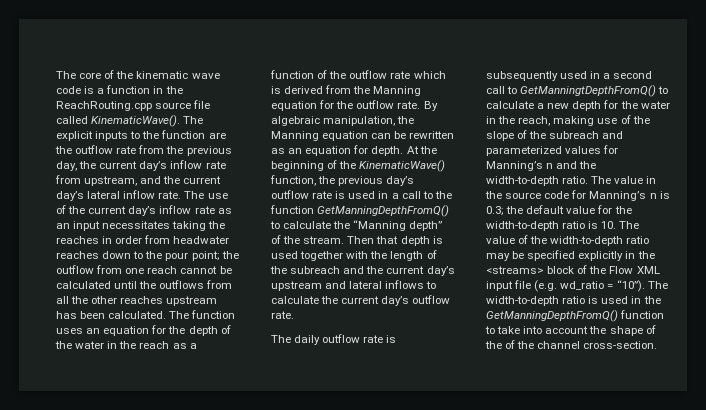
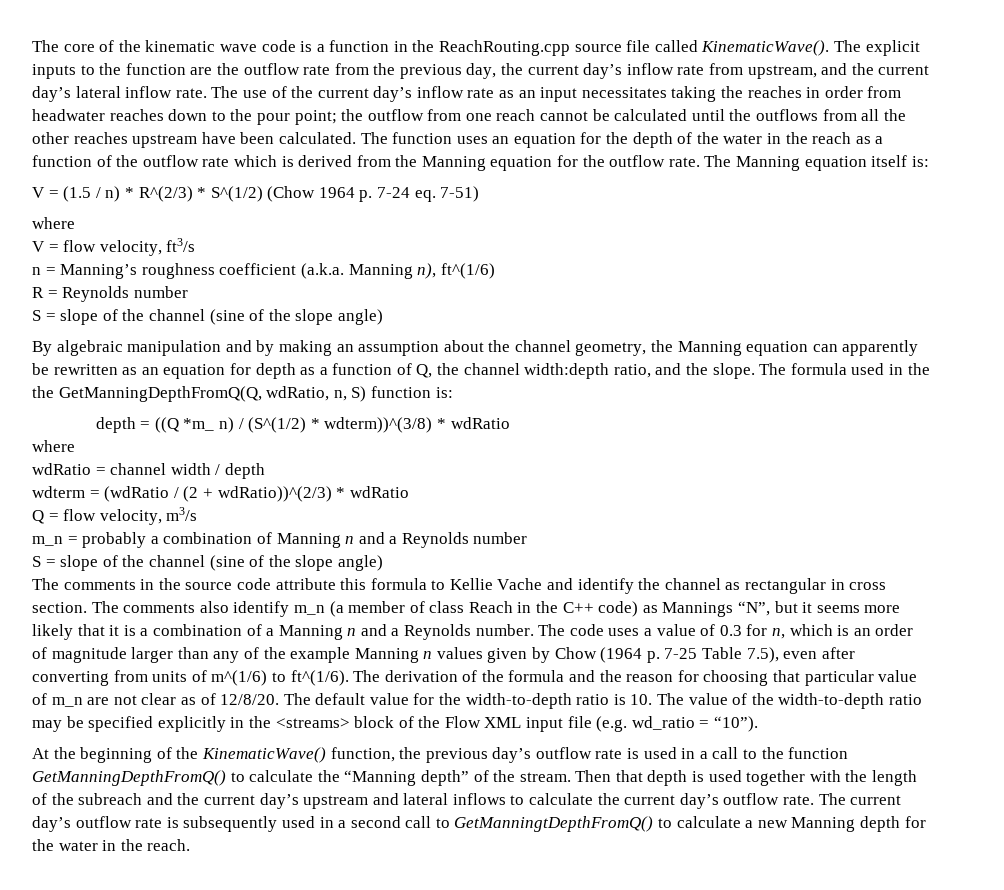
- The use of the current day’s inflow rate as an input necessitates taking the reaches in order from headwater reaches down to the pour point; the outflow from one reach cannot be calculated until the outflows from all the other reaches upstream has been calculated.
+ The use of the current day’s inflow rate as an input necessitates taking the reaches in order from headwater reaches down to the pour point; the outflow from one reach cannot be calculated until the outflows from all the other reaches upstream have been calculated.
- By algebraic manipulation, the Manning equation can be rewritten as an equation for depth. At the beginning of the KinematicWave() function, the previous day’s outflow rate is used in a call to the function GetManningDepthFromQ() to calculate the “Manning depth” of the stream.
+ The Manning equation itself is:
+ V = (1.5 / n) * R^(2/3) * S^(1/2) (Chow 1964 p. 7-24 eq. 7-51)
+ where
+ V = flow velocity, ft3/s
+ n = Manning’s roughness coefficient (a.k.a. Manning n), ft^(1/6)
+ R = Reynolds number
+ S = slope of the channel (sine of the slope angle)
+ By algebraic manipulation and by making an assumption about the channel geometry, the Manning equation can apparently be rewritten as an equation for depth as a function of Q, the channel width:depth ratio, and the slope. The formula used in the the GetManningDepthFromQ(Q, wdRatio, n, S) function is:
+ depth = ((Q *m_ n) / (S^(1/2) * wdterm))^(3/8) * wdRatio
+ where
+ wdRatio = channel width / depth
+ wdterm = (wdRatio / (2 + wdRatio))^(2/3) * wdRatio
+ Q = flow velocity, m3/s
+ m_n = probably a combination of Manning n and a Reynolds number
+ S = slope of the channel (sine of the slope angle)
+ The comments in the source code attribute this formula to Kellie Vache and identify the channel as rectangular in cross section. The comments also identify m_n (a member of class Reach in the C++ code) as Mannings “N”, but it seems more likely that it is a combination of a Manning n and a Reynolds number. The code uses a value of 0.3 for n, which is an order of magnitude larger than any of the example Manning n values given by Chow (1964 p. 7-25 Table 7.5), even after converting from units of m^(1/6) to ft^(1/6). The derivation of the formula and the reason for choosing that particular value of m_n are not clear as of 12/8/20. The default value for the width-to-depth ratio is 10. The value of the width-to-depth ratio may be specified explicitly in the <streams> block of the Flow XML input file (e.g. wd_ratio = “10”).
+ At the beginning of the KinematicWave() function, the previous day’s outflow rate is used in a call to the function GetManningDepthFromQ() to calculate the “Manning depth” of the stream.
- Then that depth is used together with the length of the subreach and the current day’s upstream and lateral inflows to calculate the current day’s outflow rate.
- The daily outflow rate is subsequently used in a second call to GetManningtDepthFromQ() to calculate a new depth for the water in the reach, making use of the slope of the subreach and parameterized values for Manning’s n and the width-to-depth ratio. The value in the source code for Manning’s n is 0.3; the default value for the width-to-depth ratio is 10. The value of the width-to-depth ratio may be specified explicitly in the <streams> block of the Flow XML input file (e.g. wd_ratio = “10”). The width-to-depth ratio is used in the GetManningDepthFromQ() function to take into account the shape of the of the channel cross-section.
+ Then that depth is used together with the length of the subreach and the current day’s upstream and lateral inflows to calculate the current day’s outflow rate. The current day’s outflow rate is subsequently used in a second call to GetManningtDepthFromQ() to calculate a new Manning depth for the water in the reach.

